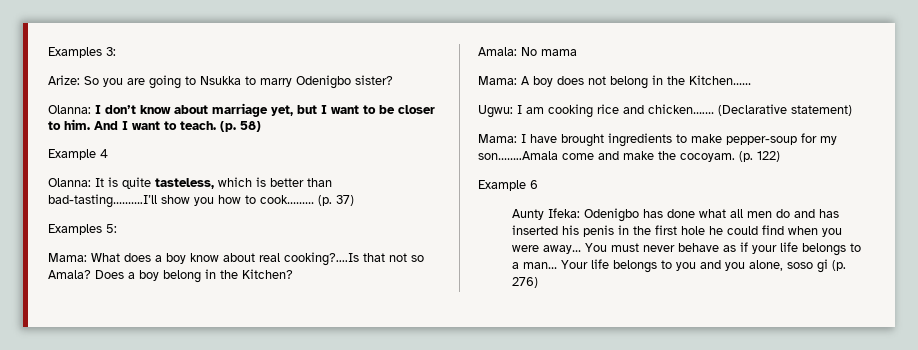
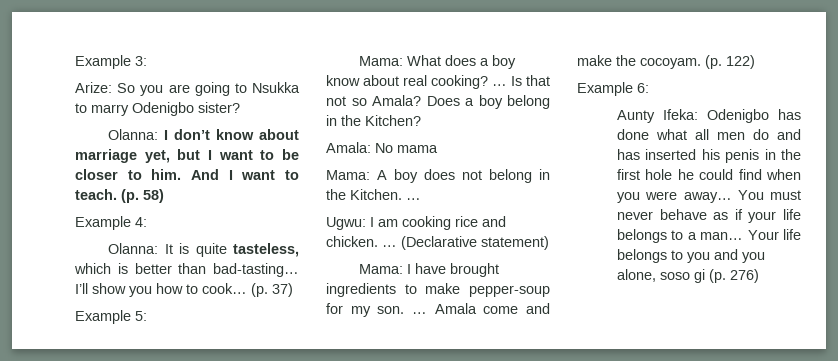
- Examples 3:
+ Example 3:
- Example 4
+ Example 4:
- Olanna: It is quite tasteless, which is better than bad-tasting……….I’ll show you how to cook………
+ Olanna: It is quite tasteless, which is better than bad-tasting… I’ll show you how to cook…
- Examples 5:
+ Example 5:
- Mama: What does a boy know about real cooking?....Is that not so Amala?
+ Mama: What does a boy know about real cooking? … Is that not so Amala?
- Mama: A boy does not belong in the Kitchen……
+ Mama: A boy does not belong in the Kitchen. …
- Ugwu: I am cooking rice and chicken….…
+ Ugwu: I am cooking rice and chicken. …
- Mama: I have brought ingredients to make pepper-soup for my son……..Amala come and make the cocoyam.
+ Mama: I have brought ingredients to make pepper-soup for my son. … Amala come and make the cocoyam.
- Example 6
+ Example 6:

